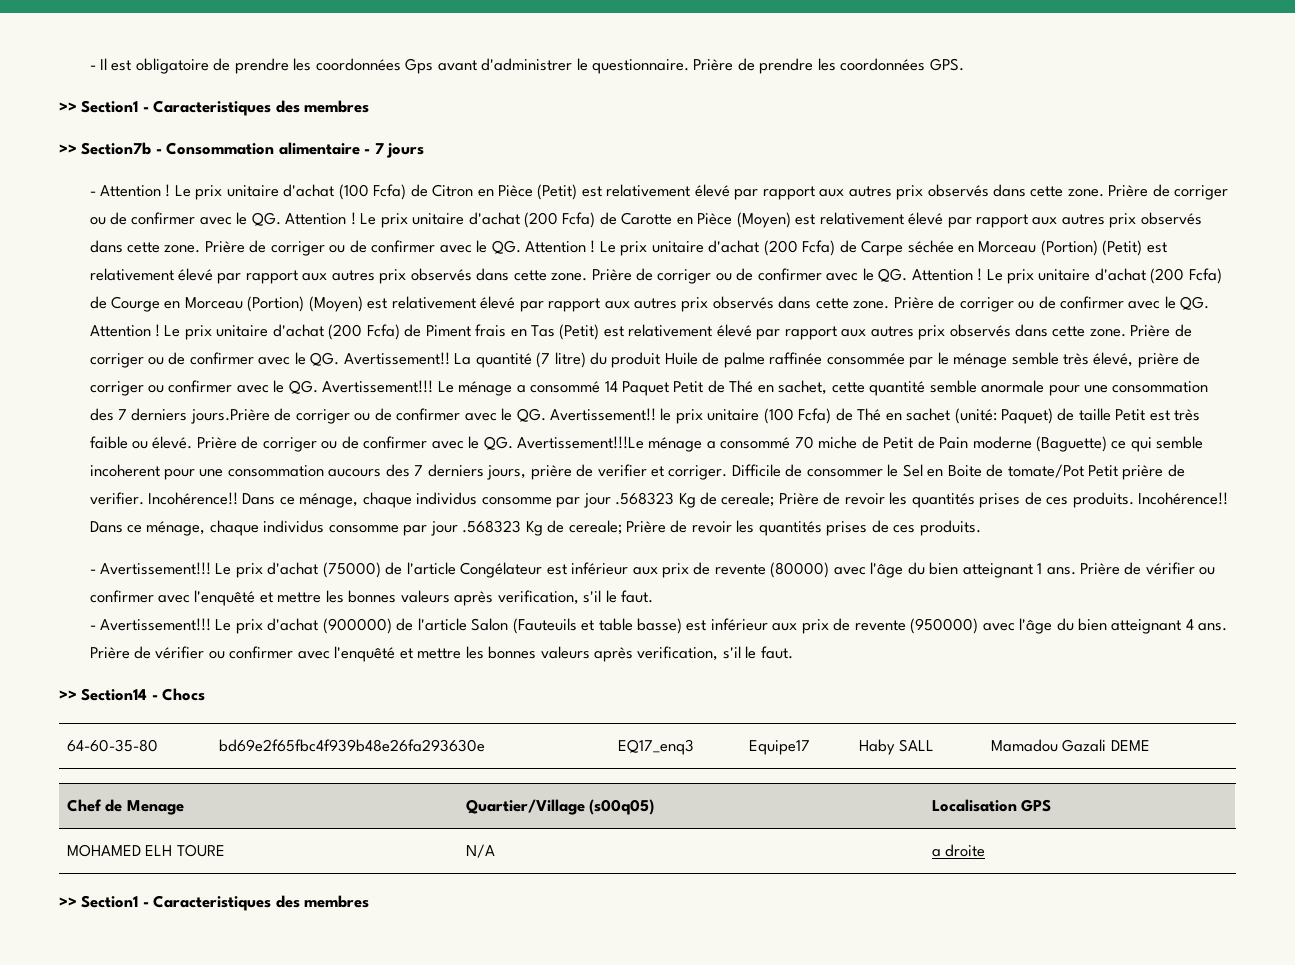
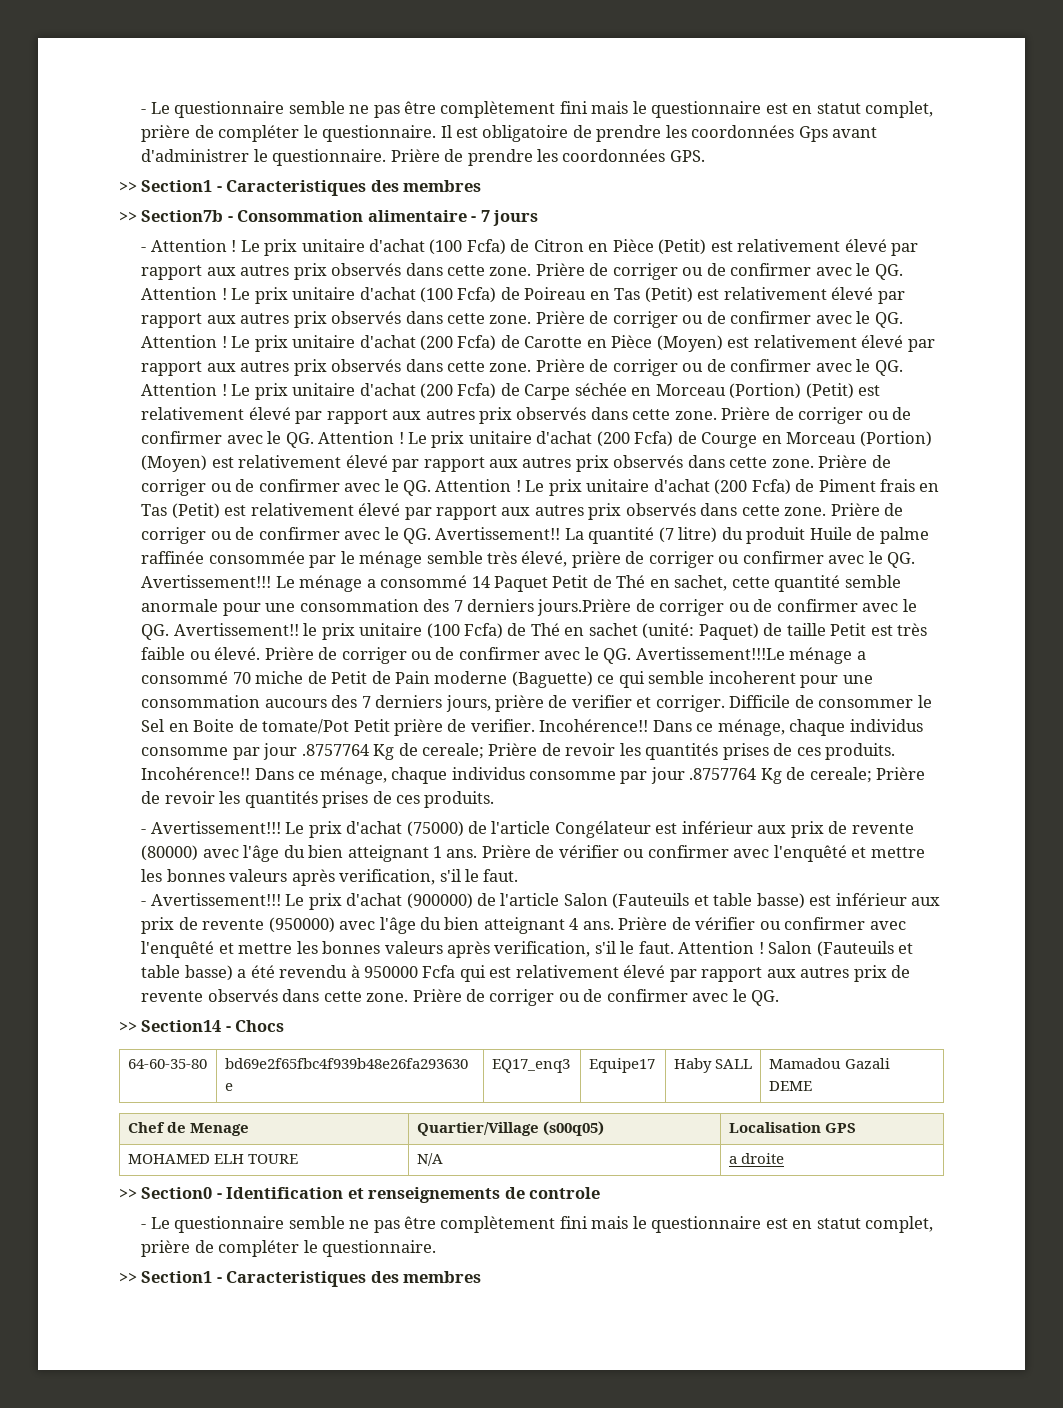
- - Il est obligatoire de prendre les coordonnées Gps avant d'administrer le questionnaire.
+ - Le questionnaire semble ne pas être complètement fini mais le questionnaire est en statut complet, prière de compléter le questionnaire. Il est obligatoire de prendre les coordonnées Gps avant d'administrer le questionnaire.
- Le prix unitaire d'achat (200 Fcfa) de Carotte en Pièce (Moyen) est relativement élevé par rapport aux autres prix observés dans cette zone.
+ Le prix unitaire d'achat (100 Fcfa) de Poireau en Tas (Petit) est relativement élevé par rapport aux autres prix observés dans cette zone. Prière de corriger ou de confirmer avec le QG. Attention ! Le prix unitaire d'achat (200 Fcfa) de Carotte en Pièce (Moyen) est relativement élevé par rapport aux autres prix observés dans cette zone.
- Difficile de consommer le Sel en Boite de tomate/Pot Petit prière de verifier. Incohérence!! Dans ce ménage, chaque individus consomme par jour .568323 Kg de cereale; Prière de revoir les quantités prises de ces produits. Incohérence!! Dans ce ménage, chaque individus consomme par jour .568323 Kg de cereale; Prière de revoir les quantités prises de ces produits.
+ Difficile de consommer le Sel en Boite de tomate/Pot Petit prière de verifier. Incohérence!! Dans ce ménage, chaque individus consomme par jour .8757764 Kg de cereale; Prière de revoir les quantités prises de ces produits. Incohérence!! Dans ce ménage, chaque individus consomme par jour .8757764 Kg de cereale; Prière de revoir les quantités prises de ces produits.
+ Attention ! Salon (Fauteuils et table basse) a été revendu à 950000 Fcfa qui est relativement élevé par rapport aux autres prix de revente observés dans cette zone. Prière de corriger ou de confirmer avec le QG.
+ >> Section0 - Identification et renseignements de controle
+ - Le questionnaire semble ne pas être complètement fini mais le questionnaire est en statut complet, prière de compléter le questionnaire.

